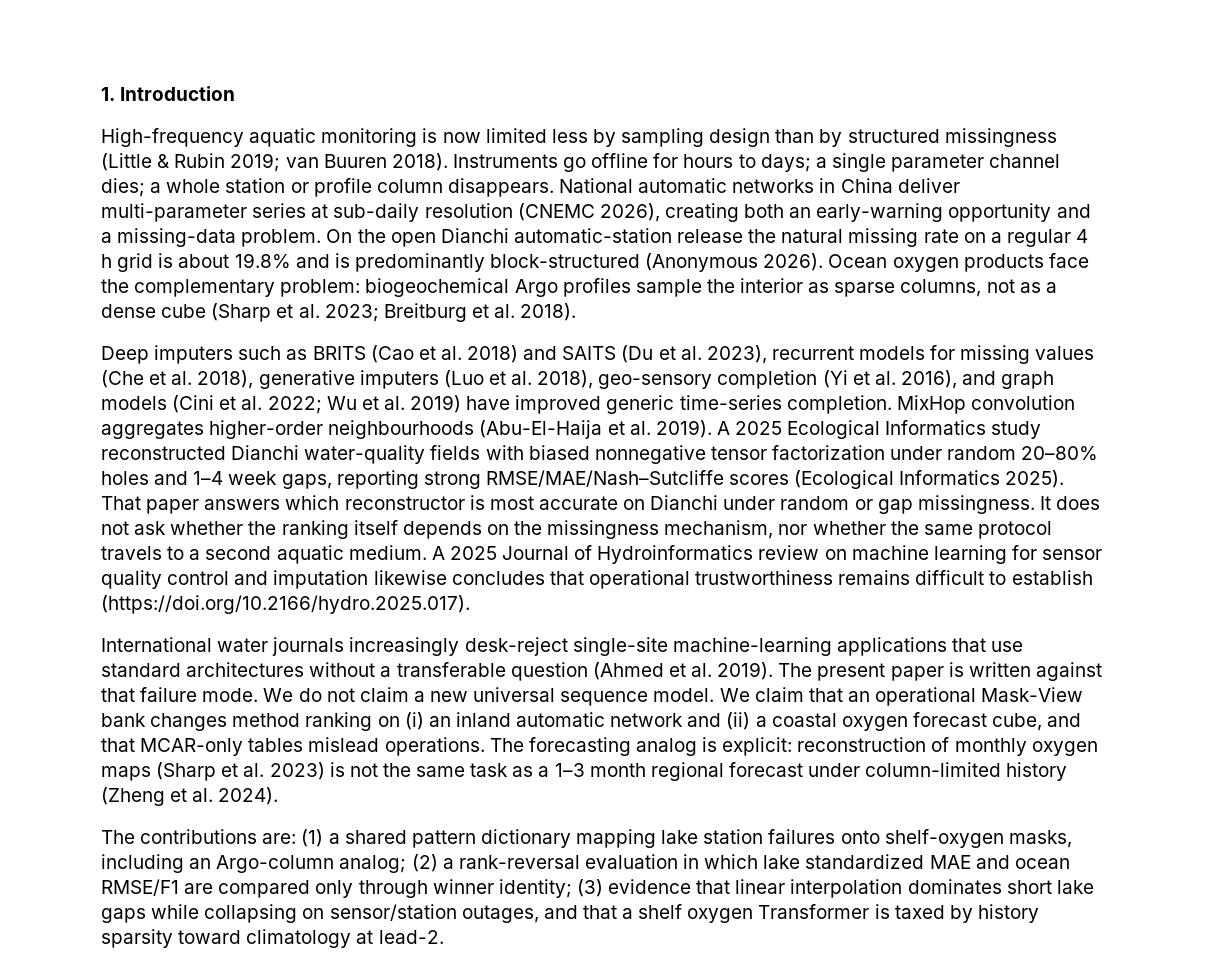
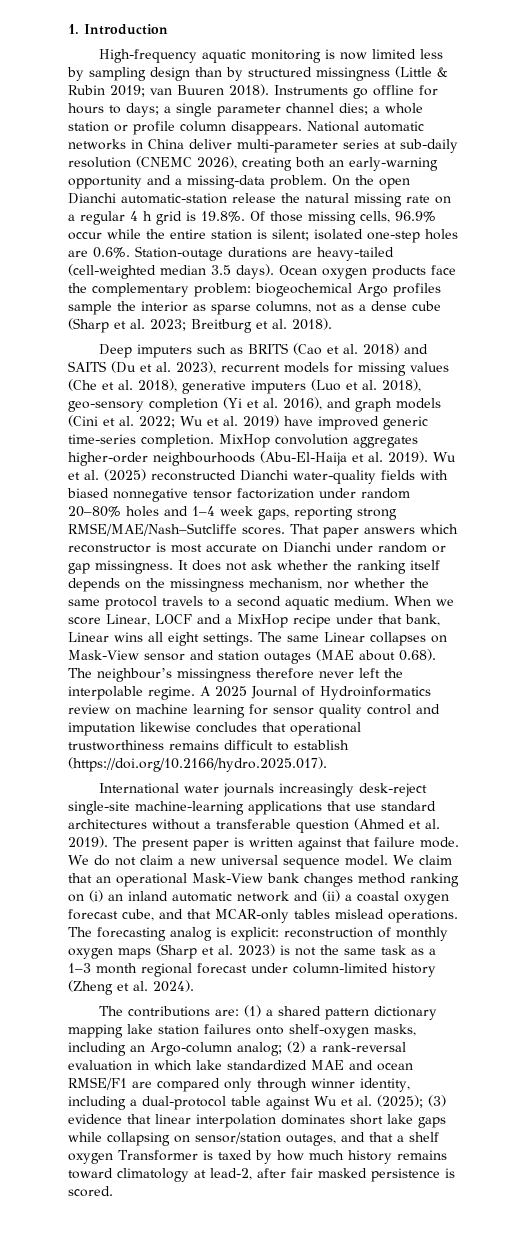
- On the open Dianchi automatic-station release the natural missing rate on a regular 4 h grid is about 19.8% and is predominantly block-structured (Anonymous 2026).
+ On the open Dianchi automatic-station release the natural missing rate on a regular 4 h grid is 19.8%. Of those missing cells, 96.9% occur while the entire station is silent; isolated one-step holes are 0.6%. Station-outage durations are heavy-tailed (cell-weighted median 3.5 days).
- A 2025 Ecological Informatics study reconstructed Dianchi water-quality fields with biased nonnegative tensor factorization under random 20–80% holes and 1–4 week gaps, reporting strong RMSE/MAE/Nash–Sutcliffe scores (Ecological Informatics 2025).
+ Wu et al. (2025) reconstructed Dianchi water-quality fields with biased nonnegative tensor factorization under random 20–80% holes and 1–4 week gaps, reporting strong RMSE/MAE/Nash–Sutcliffe scores.
+ When we score Linear, LOCF and a MixHop recipe under that bank, Linear wins all eight settings. The same Linear collapses on Mask-View sensor and station outages (MAE about 0.68). The neighbour’s missingness therefore never left the interpolable regime.
- The contributions are: (1) a shared pattern dictionary mapping lake station failures onto shelf-oxygen masks, including an Argo-column analog; (2) a rank-reversal evaluation in which lake standardized MAE and ocean RMSE/F1 are compared only through winner identity; (3) evidence that linear interpolation dominates short lake gaps while collapsing on sensor/station outages, and that a shelf oxygen Transformer is taxed by history sparsity toward climatology at lead-2.
+ The contributions are: (1) a shared pattern dictionary mapping lake station failures onto shelf-oxygen masks, including an Argo-column analog; (2) a rank-reversal evaluation in which lake standardized MAE and ocean RMSE/F1 are compared only through winner identity, including a dual-protocol table against Wu et al. (2025); (3) evidence that linear interpolation dominates short lake gaps while collapsing on sensor/station outages, and that a shelf oxygen Transformer is taxed by how much history remains toward climatology at lead-2, after fair masked persistence is scored.

